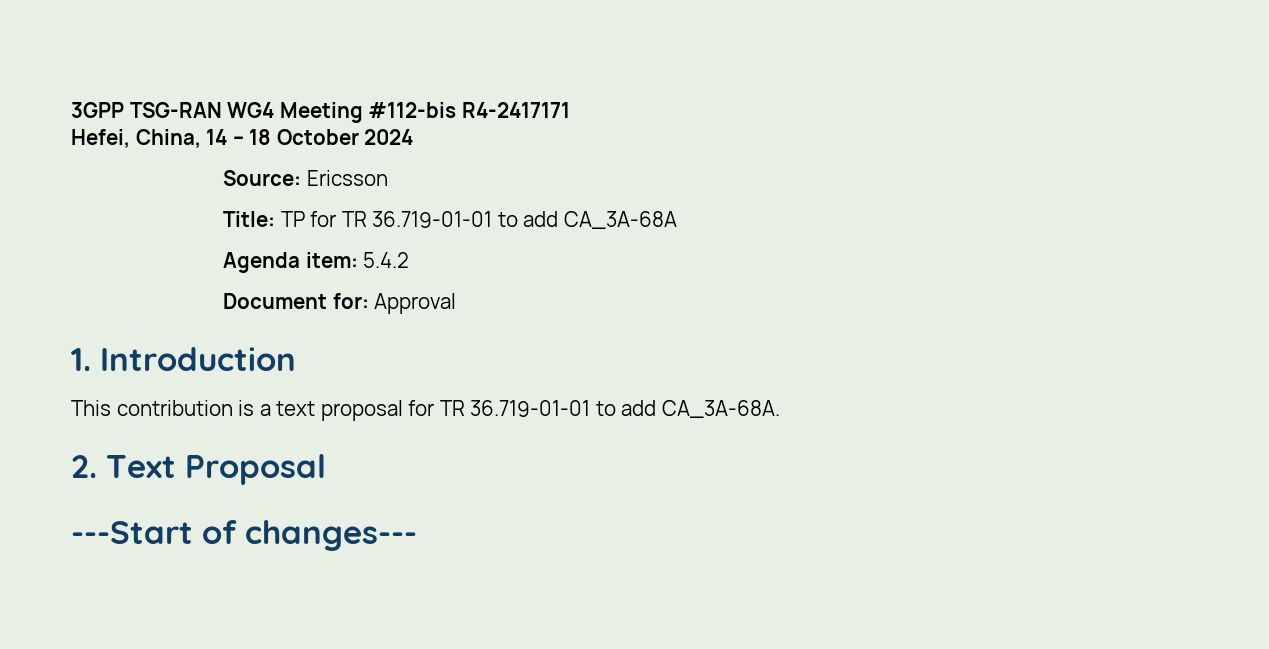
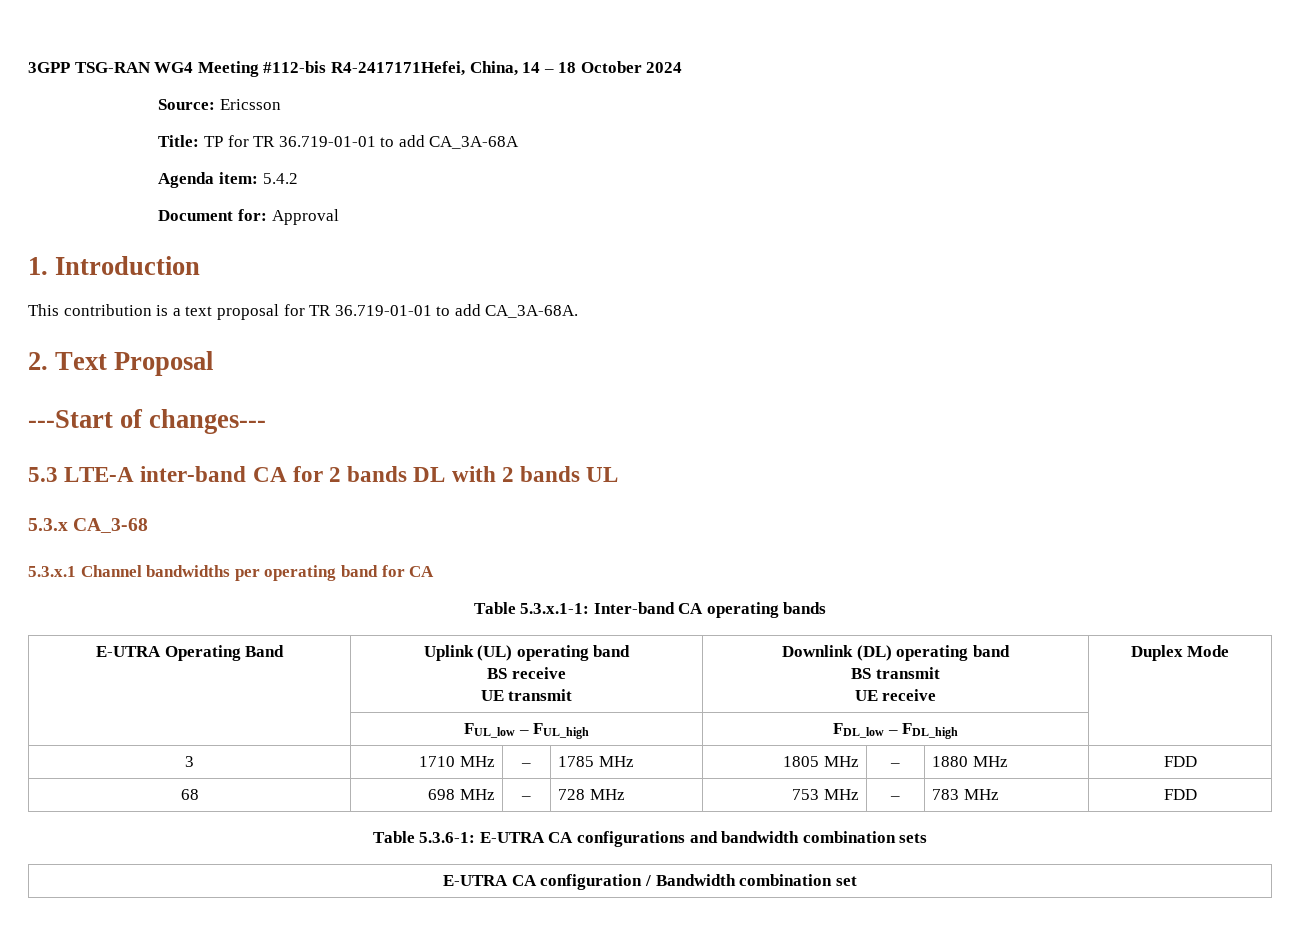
- 3GPP TSG-RAN WG4 Meeting #112-bis R4-2417171
- Hefei, China, 14 – 18 October 2024
+ 3GPP TSG-RAN WG4 Meeting #112-bis R4-2417171Hefei, China, 14 – 18 October 2024
+ 5.3 LTE-A inter-band CA for 2 bands DL with 2 bands UL
+ 5.3.x CA_3-68
+ 5.3.x.1 Channel bandwidths per operating band for CA
+ Table 5.3.x.1-1: Inter-band CA operating bands
+ E-UTRA Operating Band | Uplink (UL) operating band
+ BS receive
+ UE transmit | Downlink (DL) operating band
+ BS transmit
+ UE receive | Duplex Mode
+ | FUL_low – FUL_high | FDL_low – FDL_high |
+ 3 | 1710 MHz | – | 1785 MHz | 1805 MHz | – | 1880 MHz | FDD
+ 68 | 698 MHz | – | 728 MHz | 753 MHz | – | 783 MHz | FDD
+ Table 5.3.6-1: E-UTRA CA configurations and bandwidth combination sets
+ E-UTRA CA configuration / Bandwidth combination set

